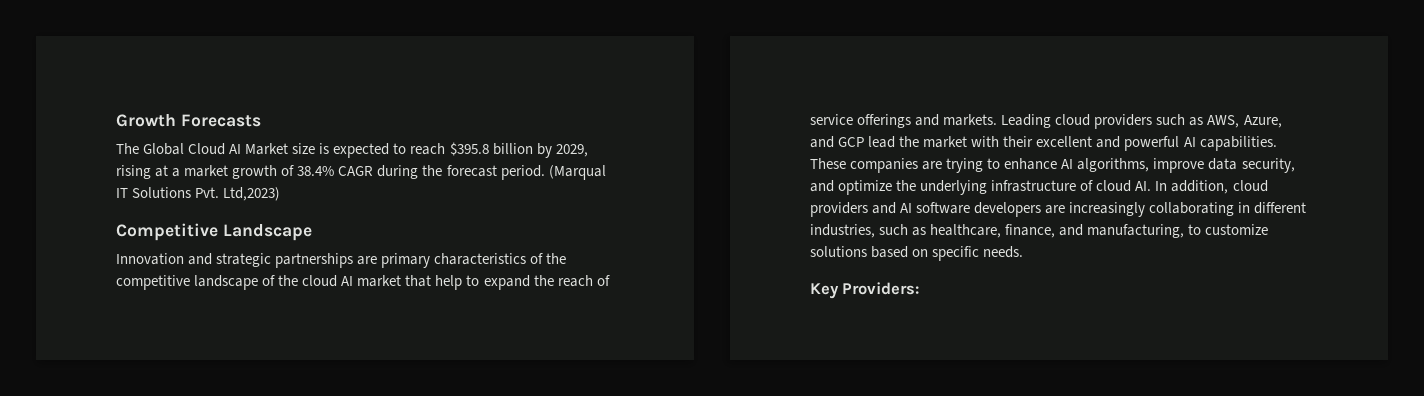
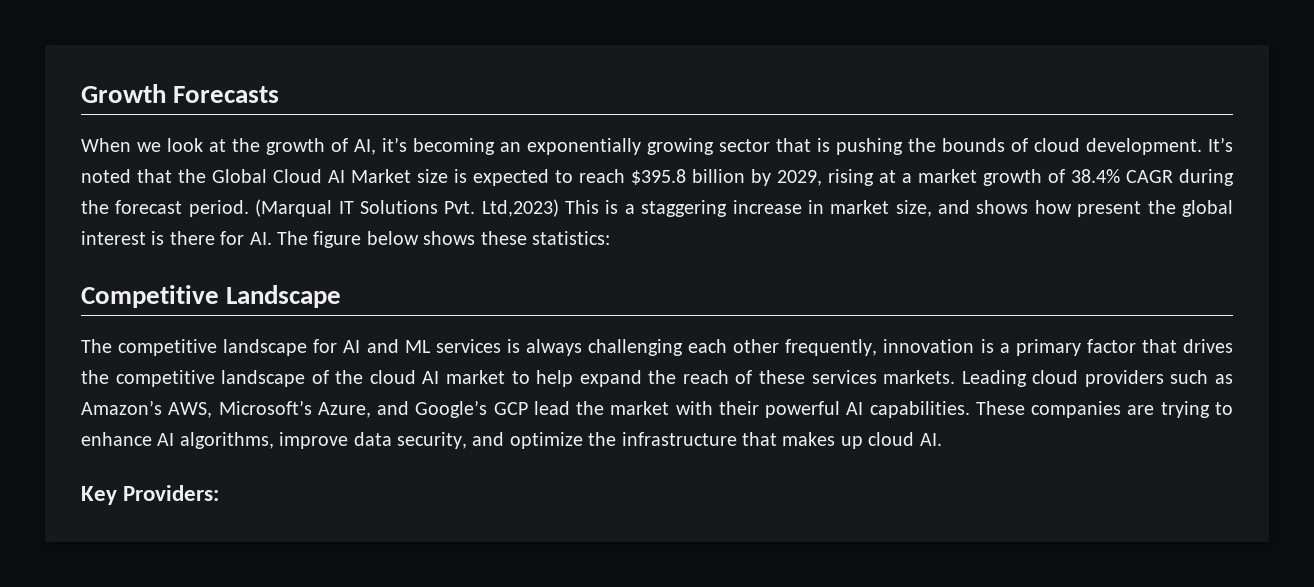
- The Global Cloud AI Market size is expected to reach $395.8 billion by 2029, rising at a market growth of 38.4% CAGR during the forecast period.
+ When we look at the growth of AI, it’s becoming an exponentially growing sector that is pushing the bounds of cloud development. It’s noted that the Global Cloud AI Market size is expected to reach $395.8 billion by 2029, rising at a market growth of 38.4% CAGR during the forecast period.
- (Marqual IT Solutions Pvt. Ltd,2023)
+ (Marqual IT Solutions Pvt. Ltd,2023) This is a staggering increase in market size, and shows how present the global interest is there for AI. The figure below shows these statistics:
  Competitive Landscape
- Innovation and strategic partnerships are primary characteristics of the competitive landscape of the cloud AI market that help to expand the reach of service offerings and markets.
+ The competitive landscape for AI and ML services is always challenging each other frequently, innovation is a primary factor that drives the competitive landscape of the cloud AI market to help expand the reach of these services markets.
- Leading cloud providers such as AWS, Azure, and GCP lead the market with their excellent and powerful AI capabilities.
+ Leading cloud providers such as Amazon’s AWS, Microsoft’s Azure, and Google’s GCP lead the market with their powerful AI capabilities.
- These companies are trying to enhance AI algorithms, improve data security, and optimize the underlying infrastructure of cloud AI. In addition, cloud providers and AI software developers are increasingly collaborating in different industries, such as healthcare, finance, and manufacturing, to customize solutions based on specific needs.
+ These companies are trying to enhance AI algorithms, improve data security, and optimize the infrastructure that makes up cloud AI.

